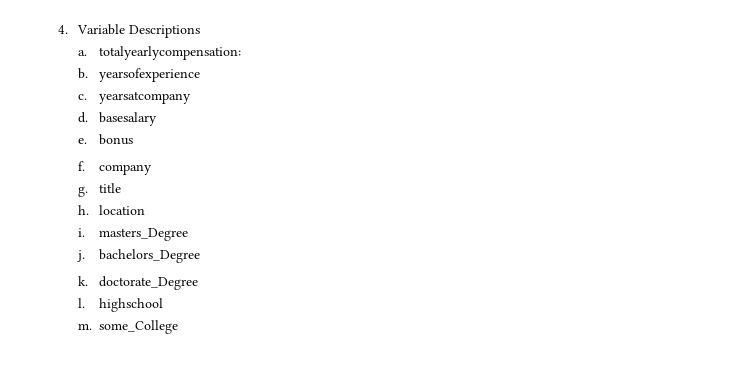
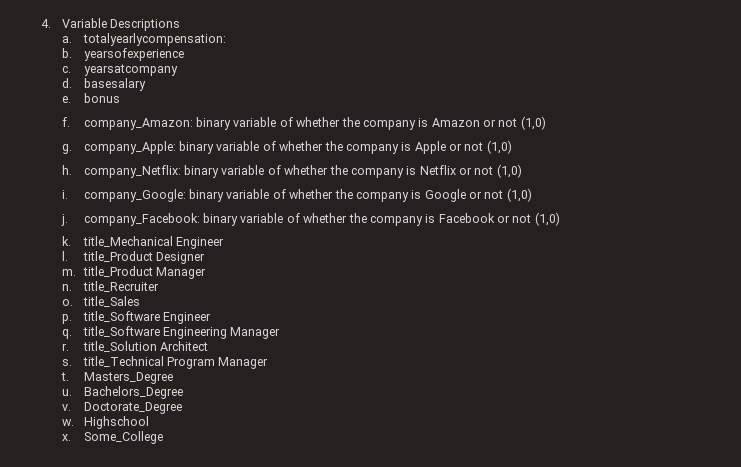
- f. company
- g. title
- h. location
- i. masters_Degree
- j. bachelors_Degree
+ f. company_Amazon: binary variable of whether the company is Amazon or not (1,0)
+ g. company_Apple: binary variable of whether the company is Apple or not (1,0)
+ h. company_Netflix: binary variable of whether the company is Netflix or not (1,0)
+ i. company_Google: binary variable of whether the company is Google or not (1,0)
+ j. company_Facebook: binary variable of whether the company is Facebook or not (1,0)
- k. doctorate_Degree
+ k. title_Mechanical Engineer
- l. highschool
+ l. title_Product Designer
- m. some_College
+ m. title_Product Manager
+ n. title_Recruiter
+ o. title_Sales
+ p. title_Software Engineer
+ q. title_Software Engineering Manager
+ r. title_Solution Architect
+ s. title_Technical Program Manager
+ t. Masters_Degree
+ u. Bachelors_Degree
+ v. Doctorate_Degree
+ w. Highschool
+ x. Some_College

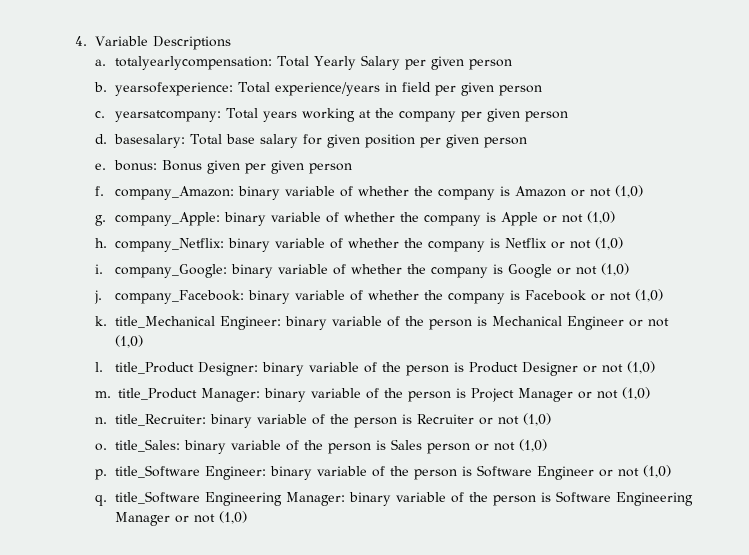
- a. totalyearlycompensation:
- b. yearsofexperience
- c. yearsatcompany
- d. basesalary
- e. bonus
+ a. totalyearlycompensation: Total Yearly Salary per given person
+ b. yearsofexperience: Total experience/years in field per given person
+ c. yearsatcompany: Total years working at the company per given person
+ d. basesalary: Total base salary for given position per given person
+ e. bonus: Bonus given per given person
- k. title_Mechanical Engineer
- l. title_Product Designer
- m. title_Product Manager
- n. title_Recruiter
- o. title_Sales
- p. title_Software Engineer
- q. title_Software Engineering Manager
- r. title_Solution Architect
- s. title_Technical Program Manager
- t. Masters_Degree
- u. Bachelors_Degree
- v. Doctorate_Degree
- w. Highschool
- x. Some_College
+ k. title_Mechanical Engineer: binary variable of the person is Mechanical Engineer or not (1,0)
+ l. title_Product Designer: binary variable of the person is Product Designer or not (1,0)
+ m. title_Product Manager: binary variable of the person is Project Manager or not (1,0)
+ n. title_Recruiter: binary variable of the person is Recruiter or not (1,0)
+ o. title_Sales: binary variable of the person is Sales person or not (1,0)
+ p. title_Software Engineer: binary variable of the person is Software Engineer or not (1,0)
+ q. title_Software Engineering Manager: binary variable of the person is Software Engineering Manager or not (1,0)

